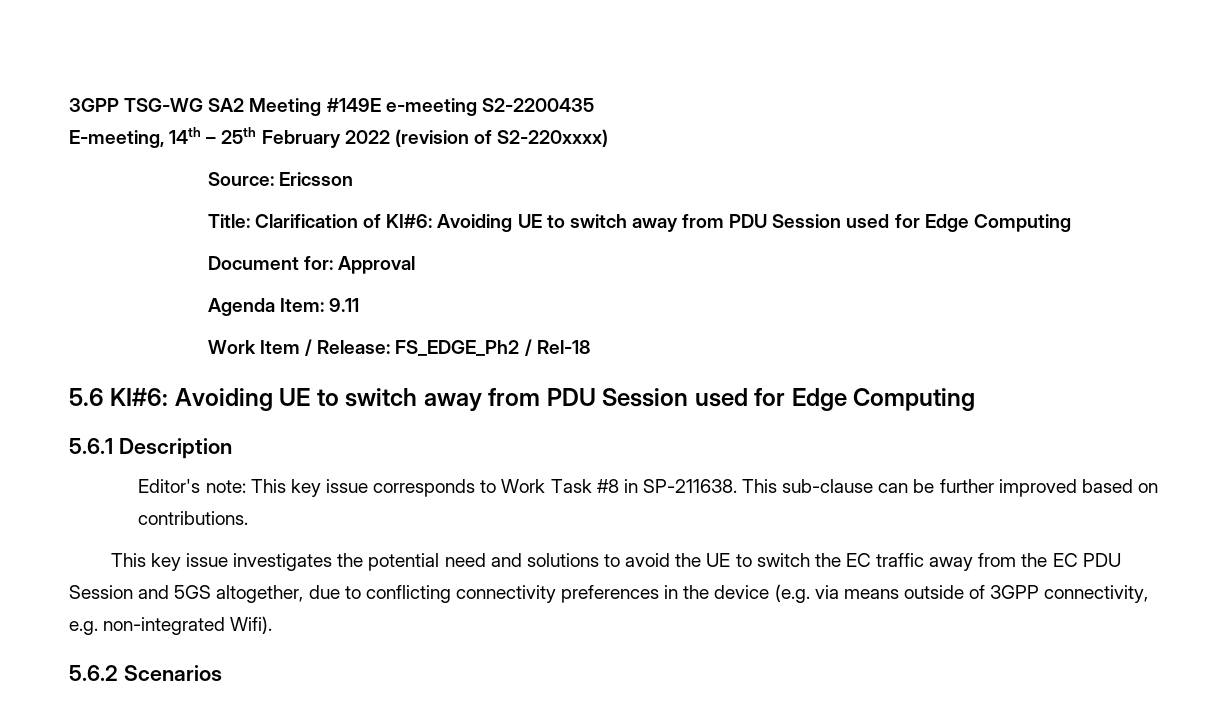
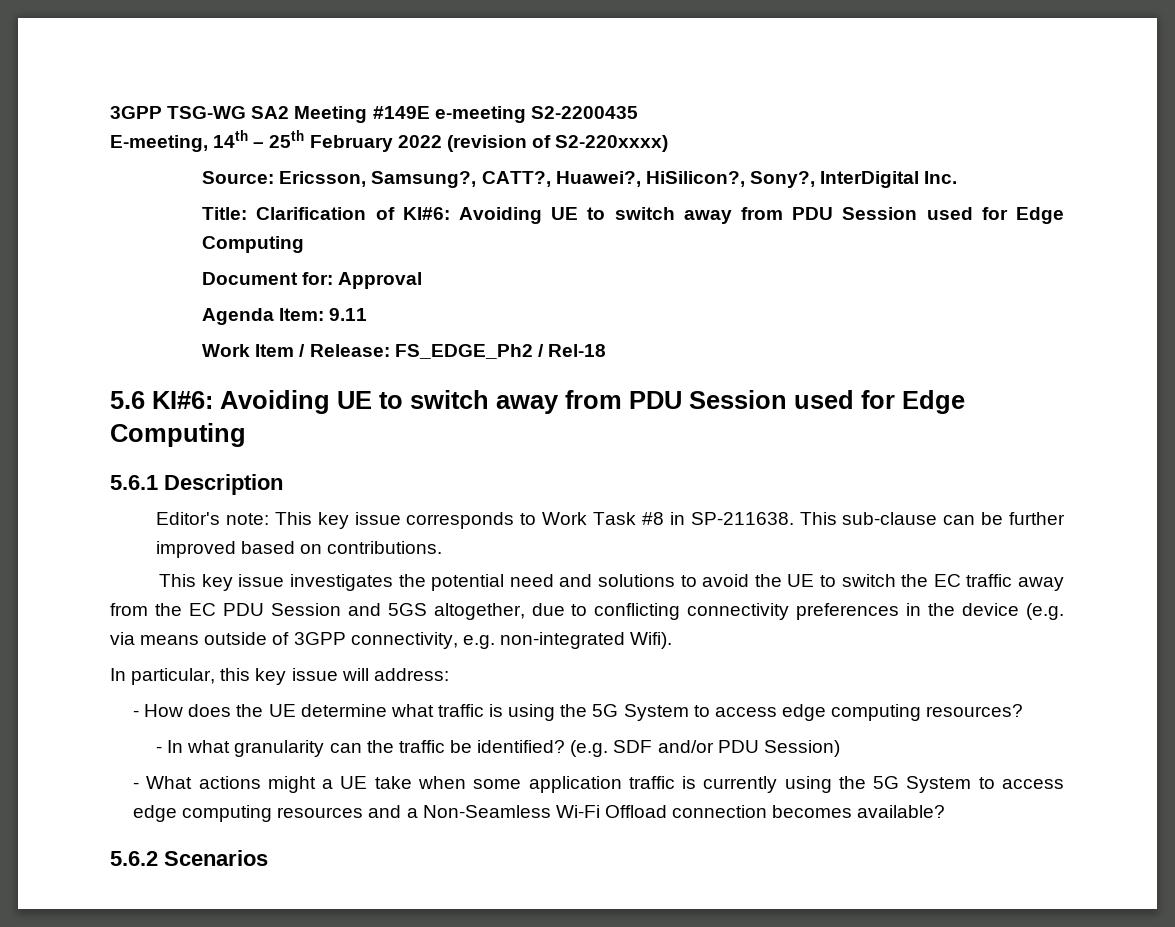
- Source: Ericsson
+ Source: Ericsson, Samsung?, CATT?, Huawei?, HiSilicon?, Sony?, InterDigital Inc.
+ In particular, this key issue will address:
+ - How does the UE determine what traffic is using the 5G System to access edge computing resources?
+ - In what granularity can the traffic be identified? (e.g. SDF and/or PDU Session)
+ - What actions might a UE take when some application traffic is currently using the 5G System to access edge computing resources and a Non-Seamless Wi-Fi Offload connection becomes available?

